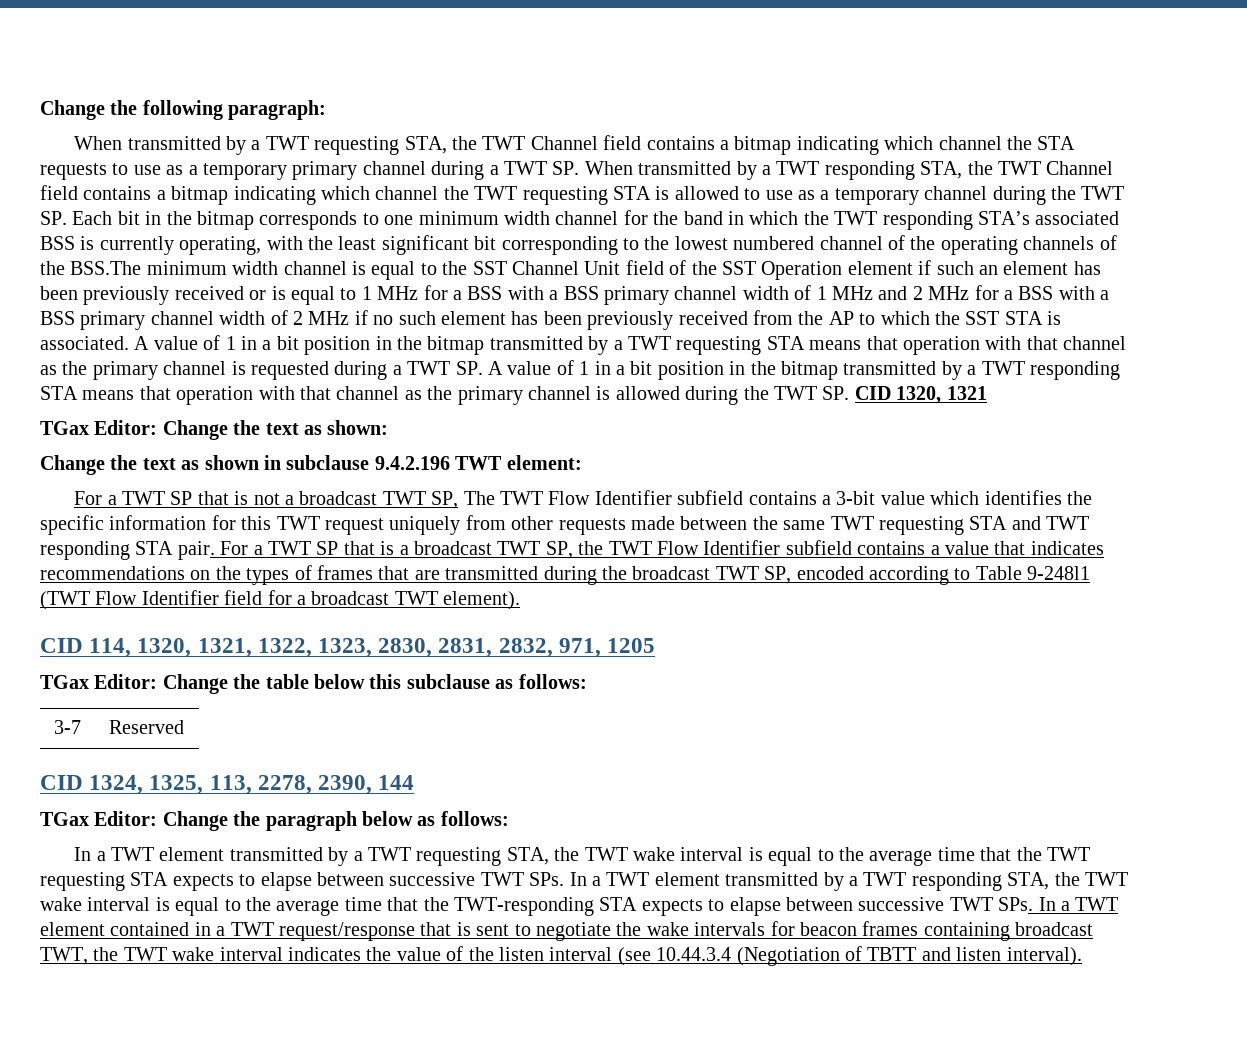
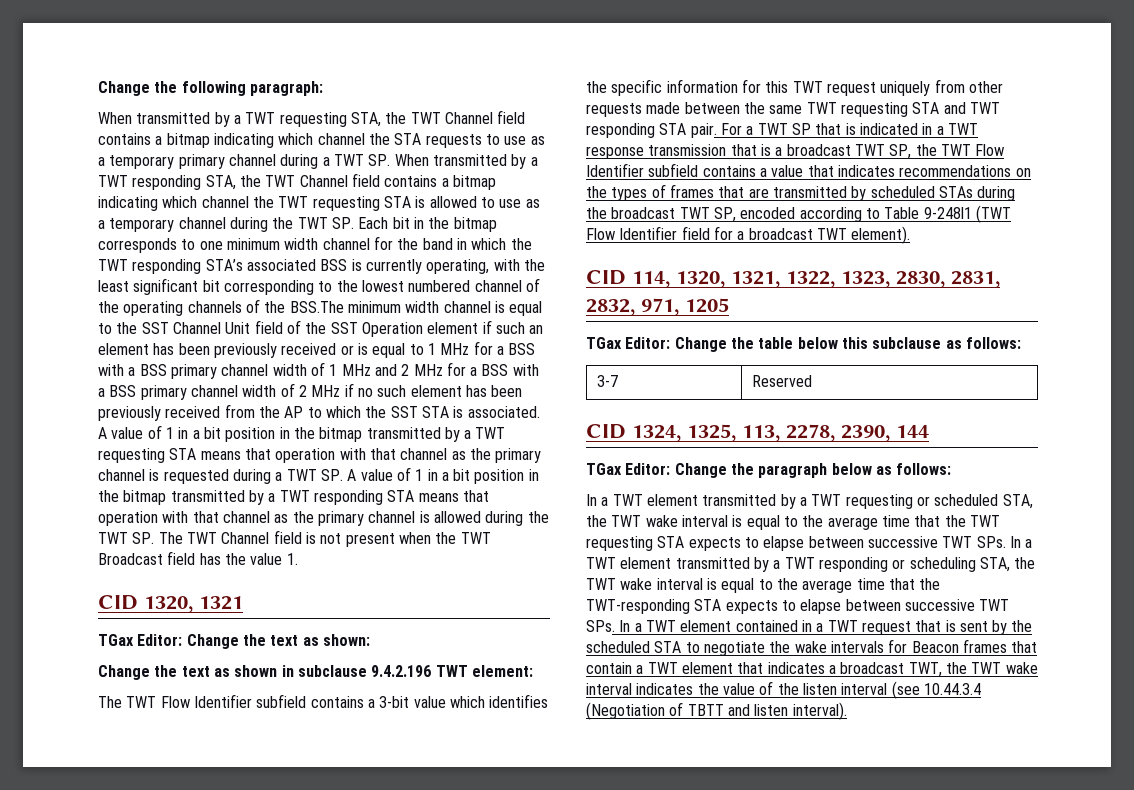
- A value of 1 in a bit position in the bitmap transmitted by a TWT requesting STA means that operation with that channel as the primary channel is requested during a TWT SP. A value of 1 in a bit position in the bitmap transmitted by a TWT responding STA means that operation with that channel as the primary channel is allowed during the TWT SP. CID 1320, 1321
+ A value of 1 in a bit position in the bitmap transmitted by a TWT requesting STA means that operation with that channel as the primary channel is requested during a TWT SP. A value of 1 in a bit position in the bitmap transmitted by a TWT responding STA means that operation with that channel as the primary channel is allowed during the TWT SP. The TWT Channel field is not present when the TWT Broadcast field has the value 1.
+ CID 1320, 1321
- For a TWT SP that is not a broadcast TWT SP, The TWT Flow Identifier subfield contains a 3-bit value which identifies the specific information for this TWT request uniquely from other requests made between the same TWT requesting STA and TWT responding STA pair.
+ The TWT Flow Identifier subfield contains a 3-bit value which identifies the specific information for this TWT request uniquely from other requests made between the same TWT requesting STA and TWT responding STA pair.
- For a TWT SP that is a broadcast TWT SP, the TWT Flow Identifier subfield contains a value that indicates recommendations on the types of frames that are transmitted during the broadcast TWT SP, encoded according to Table 9-248l1 (TWT Flow Identifier field for a broadcast TWT element).
+ For a TWT SP that is indicated in a TWT response transmission that is a broadcast TWT SP, the TWT Flow Identifier subfield contains a value that indicates recommendations on the types of frames that are transmitted by scheduled STAs during the broadcast TWT SP, encoded according to Table 9-248l1 (TWT Flow Identifier field for a broadcast TWT element).
- In a TWT element transmitted by a TWT requesting STA, the TWT wake interval is equal to the average time that the TWT requesting STA expects to elapse between successive TWT SPs. In a TWT element transmitted by a TWT responding STA, the TWT wake interval is equal to the average time that the TWT-responding STA expects to elapse between successive TWT SPs. In a TWT element contained in a TWT request/response that is sent to negotiate the wake intervals for beacon frames containing broadcast TWT, the TWT wake interval indicates the value of the listen interval (see 10.44.3.4 (Negotiation of TBTT and listen interval).
+ In a TWT element transmitted by a TWT requesting or scheduled STA, the TWT wake interval is equal to the average time that the TWT requesting STA expects to elapse between successive TWT SPs. In a TWT element transmitted by a TWT responding or scheduling STA, the TWT wake interval is equal to the average time that the TWT-responding STA expects to elapse between successive TWT SPs. In a TWT element contained in a TWT request that is sent by the scheduled STA to negotiate the wake intervals for Beacon frames that contain a TWT element that indicates a broadcast TWT, the TWT wake interval indicates the value of the listen interval (see 10.44.3.4 (Negotiation of TBTT and listen interval).

